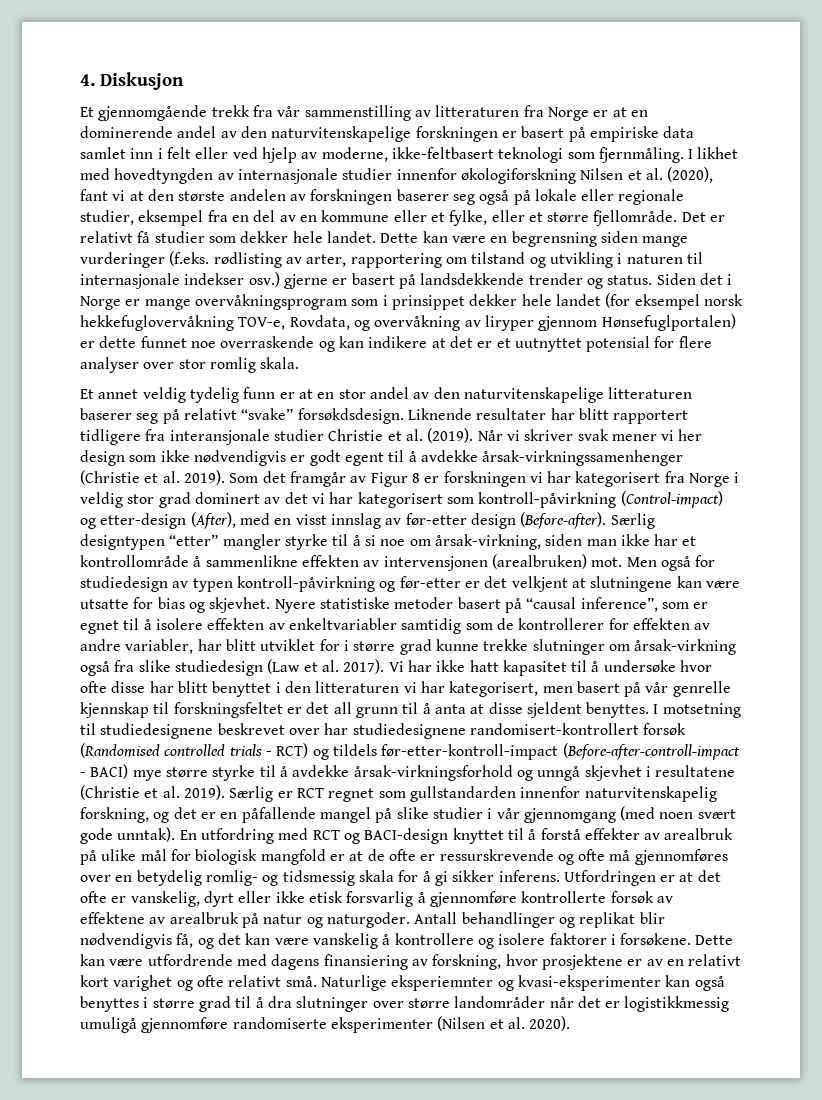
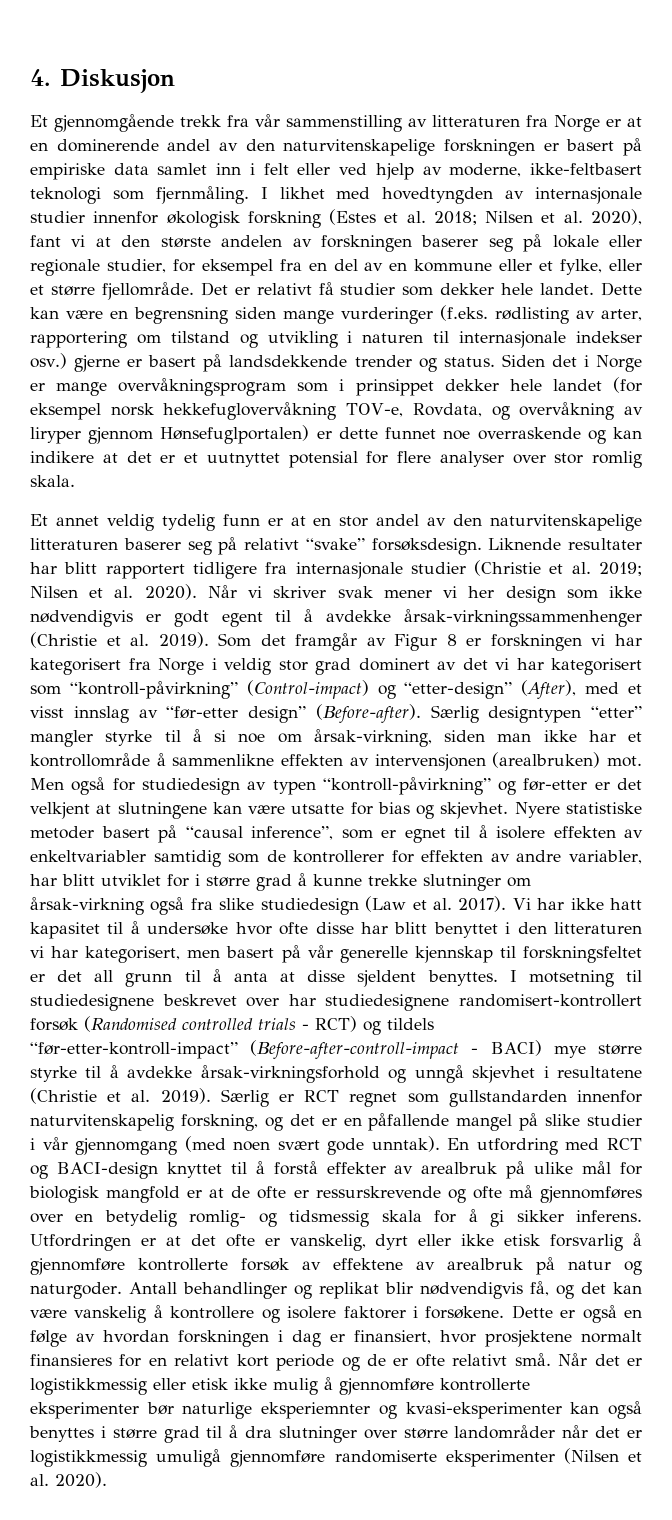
- I likhet med hovedtyngden av internasjonale studier innenfor økologiforskning Nilsen et al. (2020), fant vi at den største andelen av forskningen baserer seg også på lokale eller regionale studier, eksempel fra en del av en kommune eller et fylke, eller et større fjellområde.
+ I likhet med hovedtyngden av internasjonale studier innenfor økologisk forskning (Estes et al. 2018; Nilsen et al. 2020), fant vi at den største andelen av forskningen baserer seg på lokale eller regionale studier, for eksempel fra en del av en kommune eller et fylke, eller et større fjellområde.
- Et annet veldig tydelig funn er at en stor andel av den naturvitenskapelige litteraturen baserer seg på relativt “svake” forsøkdsdesign.
+ Et annet veldig tydelig funn er at en stor andel av den naturvitenskapelige litteraturen baserer seg på relativt “svake” forsøksdesign.
- Liknende resultater har blitt rapportert tidligere fra interansjonale studier Christie et al. (2019).
+ Liknende resultater har blitt rapportert tidligere fra internasjonale studier (Christie et al. 2019; Nilsen et al. 2020).
- Når vi skriver svak mener vi her design som ikke nødvendigvis er godt egent til å avdekke årsak-virkningssamenhenger (Christie et al. 2019).
+ Når vi skriver svak mener vi her design som ikke nødvendigvis er godt egent til å avdekke årsak-virkningssammenhenger (Christie et al. 2019).
- Som det framgår av Figur 8 er forskningen vi har kategorisert fra Norge i veldig stor grad dominert av det vi har kategorisert som kontroll-påvirkning (Control-impact) og etter-design (After), med en visst innslag av før-etter design (Before-after).
+ Som det framgår av Figur 8 er forskningen vi har kategorisert fra Norge i veldig stor grad dominert av det vi har kategorisert som “kontroll-påvirkning” (Control-impact) og “etter-design” (After), med et visst innslag av “før-etter design” (Before-after).
- Men også for studiedesign av typen kontroll-påvirkning og før-etter er det velkjent at slutningene kan være utsatte for bias og skjevhet.
+ Men også for studiedesign av typen “kontroll-påvirkning” og før-etter er det velkjent at slutningene kan være utsatte for bias og skjevhet.
- Nyere statistiske metoder basert på “causal inference”, som er egnet til å isolere effekten av enkeltvariabler samtidig som de kontrollerer for effekten av andre variabler, har blitt utviklet for i større grad kunne trekke slutninger om årsak-virkning også fra slike studiedesign (Law et al. 2017).
+ Nyere statistiske metoder basert på “causal inference”, som er egnet til å isolere effekten av enkeltvariabler samtidig som de kontrollerer for effekten av andre variabler, har blitt utviklet for i større grad å kunne trekke slutninger om årsak-virkning også fra slike studiedesign (Law et al. 2017).
- Vi har ikke hatt kapasitet til å undersøke hvor ofte disse har blitt benyttet i den litteraturen vi har kategorisert, men basert på vår genrelle kjennskap til forskningsfeltet er det all grunn til å anta at disse sjeldent benyttes.
+ Vi har ikke hatt kapasitet til å undersøke hvor ofte disse har blitt benyttet i den litteraturen vi har kategorisert, men basert på vår generelle kjennskap til forskningsfeltet er det all grunn til å anta at disse sjeldent benyttes.
- I motsetning til studiedesignene beskrevet over har studiedesignene randomisert-kontrollert forsøk (Randomised controlled trials - RCT) og tildels før-etter-kontroll-impact (Before-after-controll-impact - BACI) mye større styrke til å avdekke årsak-virkningsforhold og unngå skjevhet i resultatene (Christie et al. 2019).
+ I motsetning til studiedesignene beskrevet over har studiedesignene randomisert-kontrollert forsøk (Randomised controlled trials - RCT) og tildels “før-etter-kontroll-impact” (Before-after-controll-impact - BACI) mye større styrke til å avdekke årsak-virkningsforhold og unngå skjevhet i resultatene (Christie et al. 2019).
- Dette kan være utfordrende med dagens finansiering av forskning, hvor prosjektene er av en relativt kort varighet og ofte relativt små. Naturlige eksperiemnter og kvasi-eksperimenter kan også benyttes i større grad til å dra slutninger over større landområder når det er logistikkmessig umuligå gjennomføre randomiserte eksperimenter (Nilsen et al. 2020).
+ Dette er også en følge av hvordan forskningen i dag er finansiert, hvor prosjektene normalt finansieres for en relativt kort periode og de er ofte relativt små. Når det er logistikkmessig eller etisk ikke mulig å gjennomføre kontrollerte eksperimenter bør naturlige eksperiemnter og kvasi-eksperimenter kan også benyttes i større grad til å dra slutninger over større landområder når det er logistikkmessig umuligå gjennomføre randomiserte eksperimenter (Nilsen et al. 2020).

